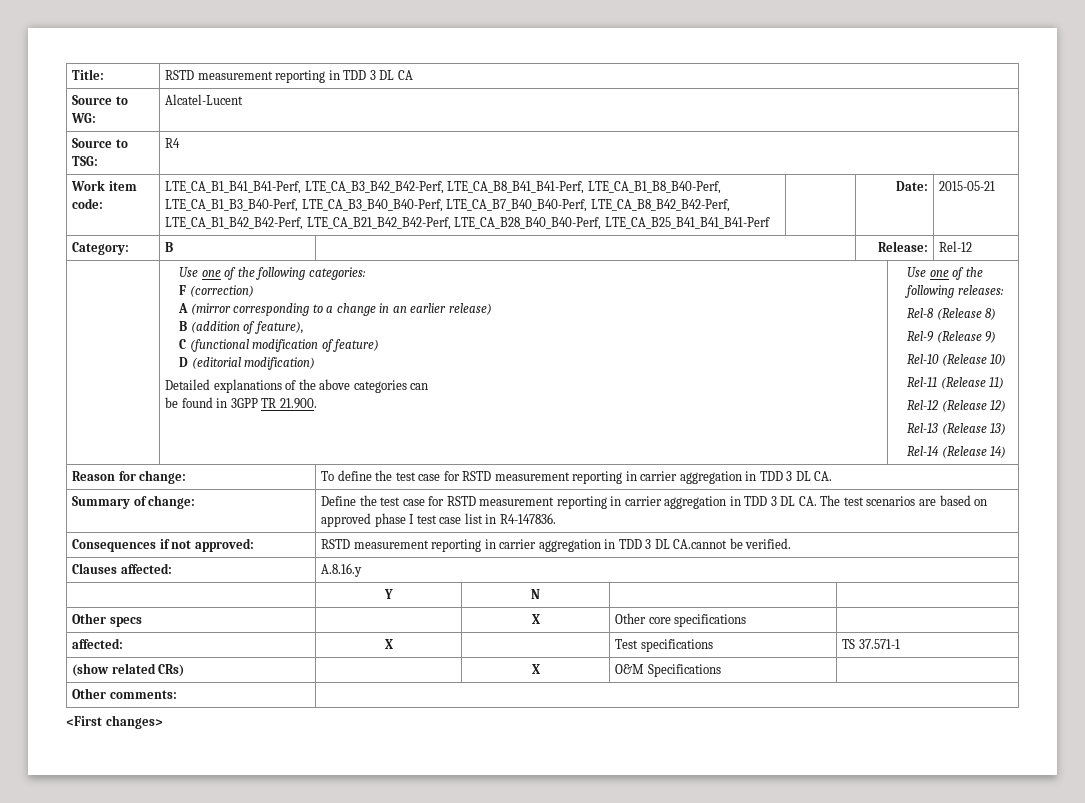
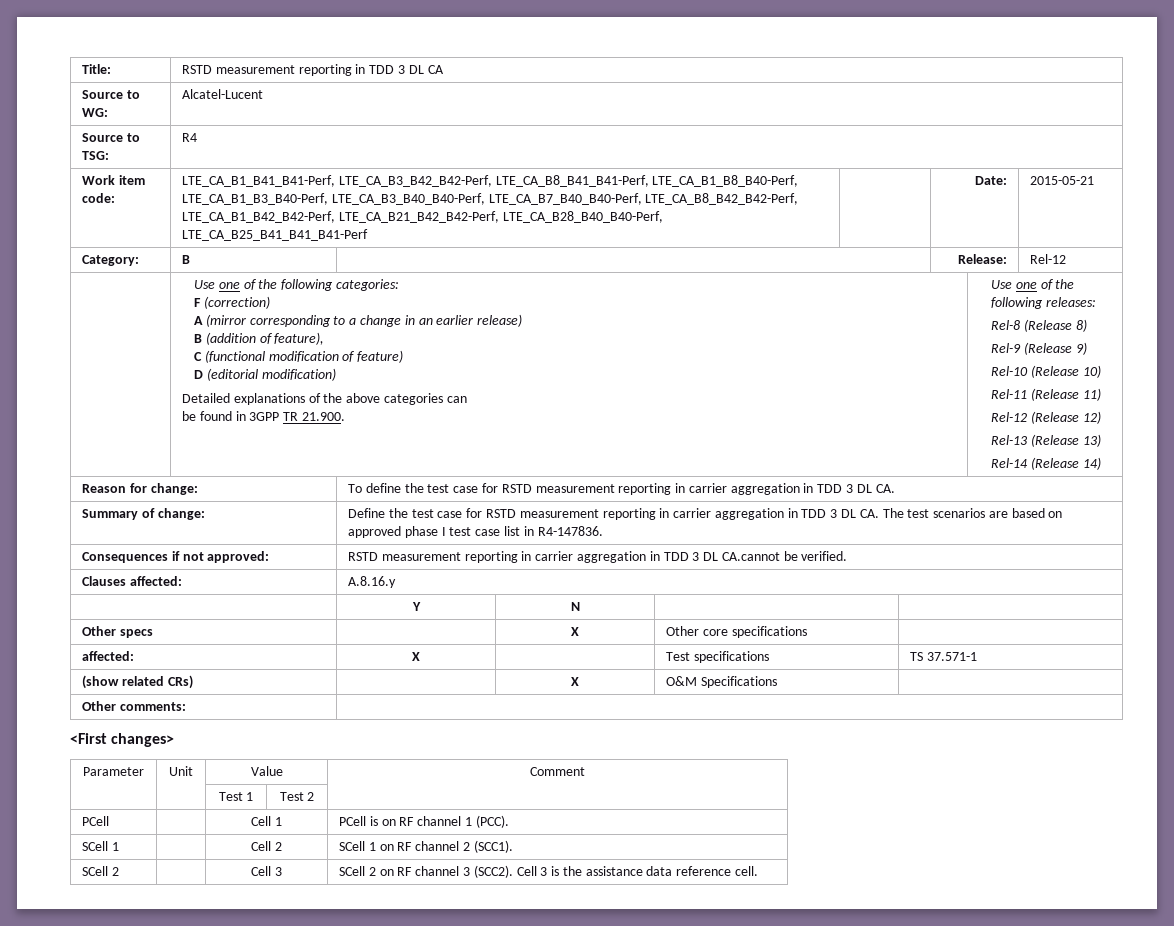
+ Parameter | Unit | Value | Comment
+ | | Test 1 | Test 2 |
+ PCell | | Cell 1 | PCell is on RF channel 1 (PCC).
+ SCell 1 | | Cell 2 | SCell 1 on RF channel 2 (SCC1).
+ SCell 2 | | Cell 3 | SCell 2 on RF channel 3 (SCC2). Cell 3 is the assistance data reference cell.

